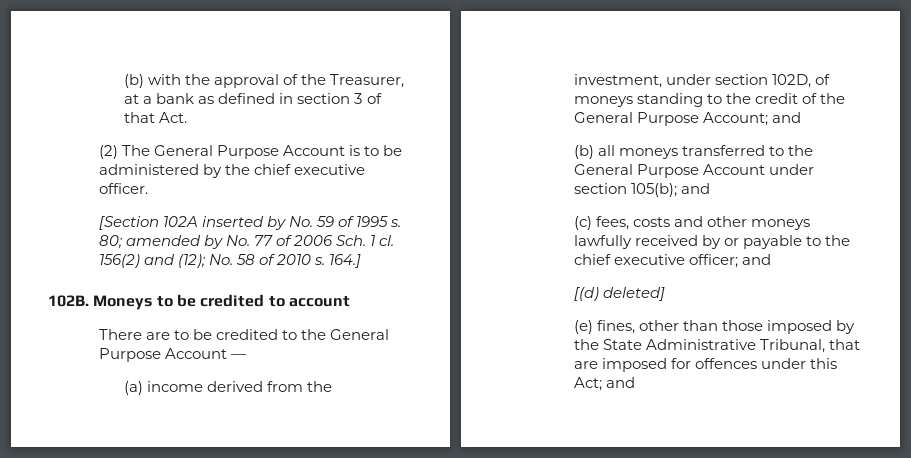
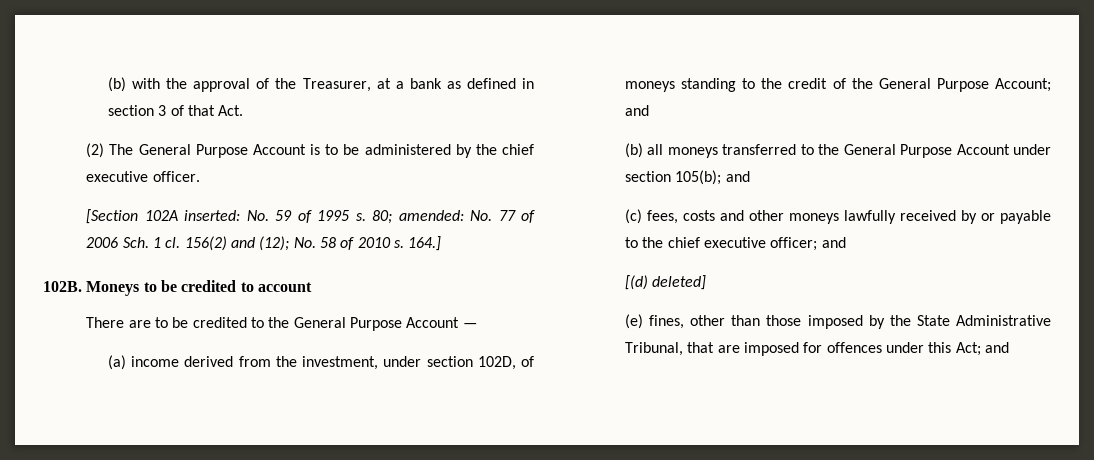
- [Section 102A inserted by No. 59 of 1995 s.
+ [Section 102A inserted: No. 59 of 1995 s.
- 80; amended by No. 77 of 2006 Sch. 1 cl.
+ 80; amended: No. 77 of 2006 Sch. 1 cl.

